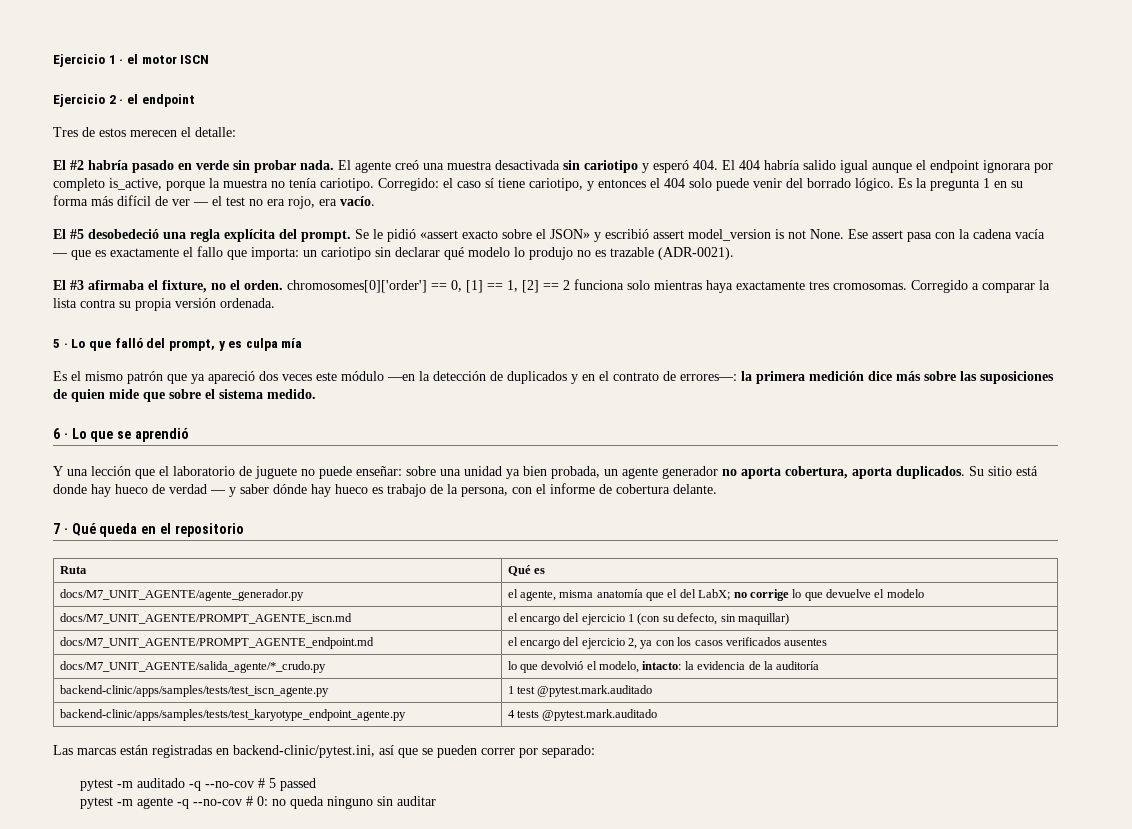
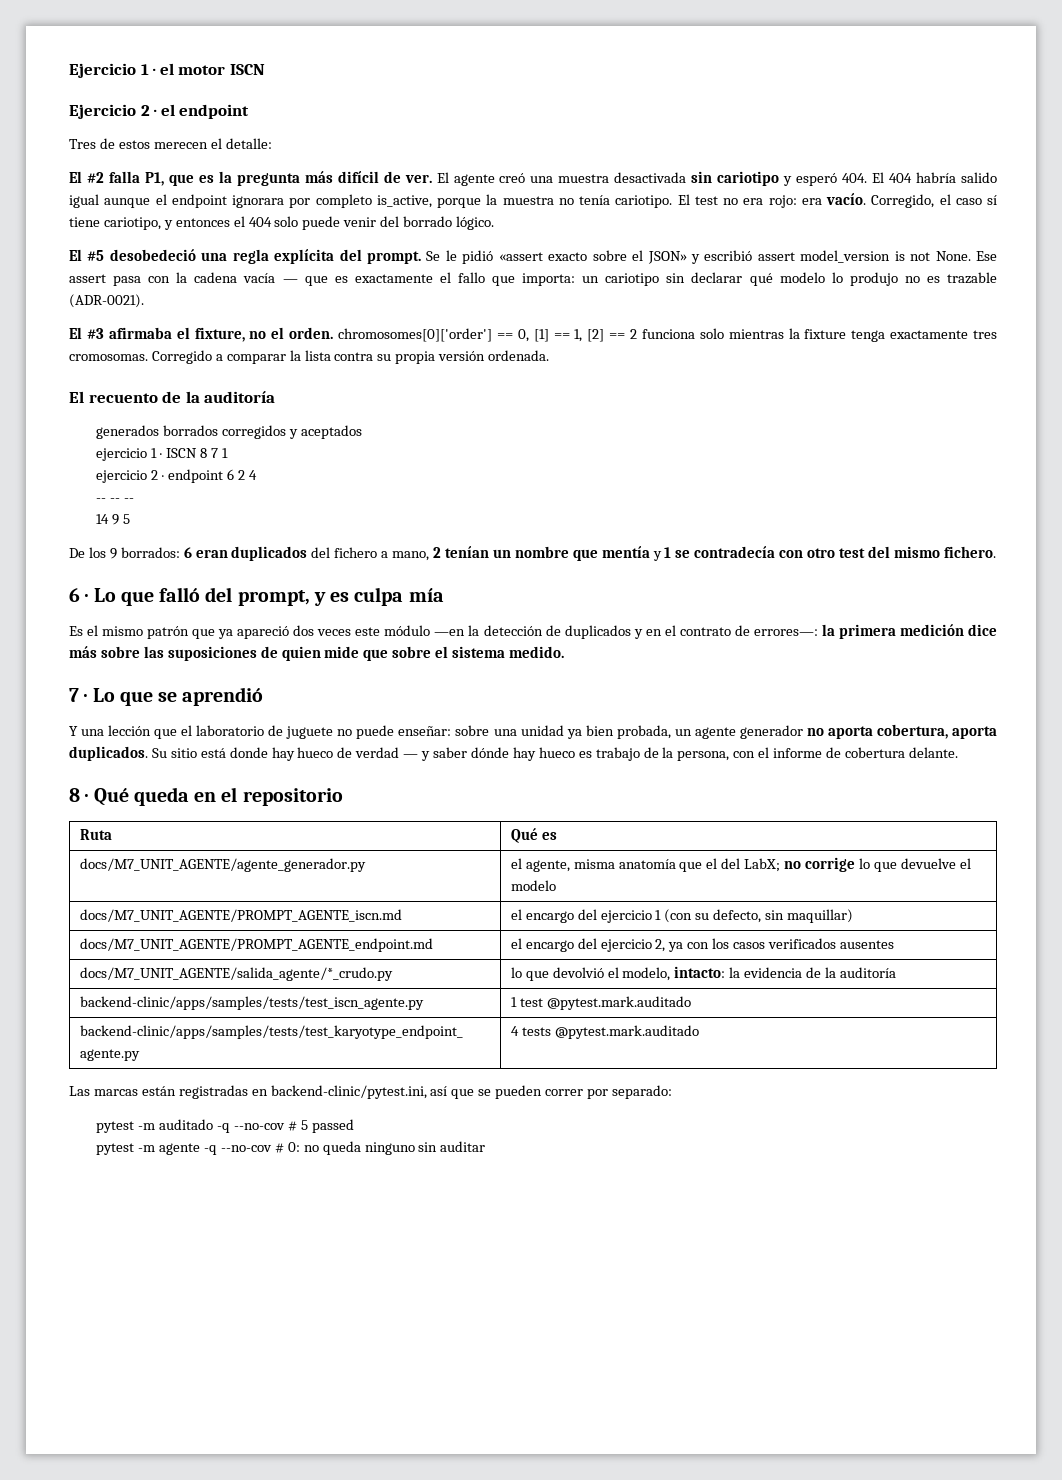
- El #2 habría pasado en verde sin probar nada.
+ El #2 falla P1, que es la pregunta más difícil de ver.
- Corregido: el caso sí tiene cariotipo, y entonces el 404 solo puede venir del borrado lógico. Es la pregunta 1 en su forma más difícil de ver — el test no era rojo, era vacío.
+ El test no era rojo: era vacío. Corregido, el caso sí tiene cariotipo, y entonces el 404 solo puede venir del borrado lógico.
- El #3 afirmaba el fixture, no el orden. chromosomes[0]['order'] == 0, [1] == 1, [2] == 2 funciona solo mientras haya exactamente tres cromosomas.
+ El #3 afirmaba el fixture, no el orden. chromosomes[0]['order'] == 0, [1] == 1, [2] == 2 funciona solo mientras la fixture tenga exactamente tres cromosomas.
- 5 · Lo que falló del prompt, y es culpa mía
+ El recuento de la auditoría
+ generados borrados corregidos y aceptados
+ ejercicio 1 · ISCN 8 7 1
+ ejercicio 2 · endpoint 6 2 4
+ -- -- --
+ 14 9 5
+ De los 9 borrados: 6 eran duplicados del fichero a mano, 2 tenían un nombre que mentía y 1 se contradecía con otro test del mismo fichero.
+ 6 · Lo que falló del prompt, y es culpa mía
- 6 · Lo que se aprendió
+ 7 · Lo que se aprendió
- 7 · Qué queda en el repositorio
+ 8 · Qué queda en el repositorio

